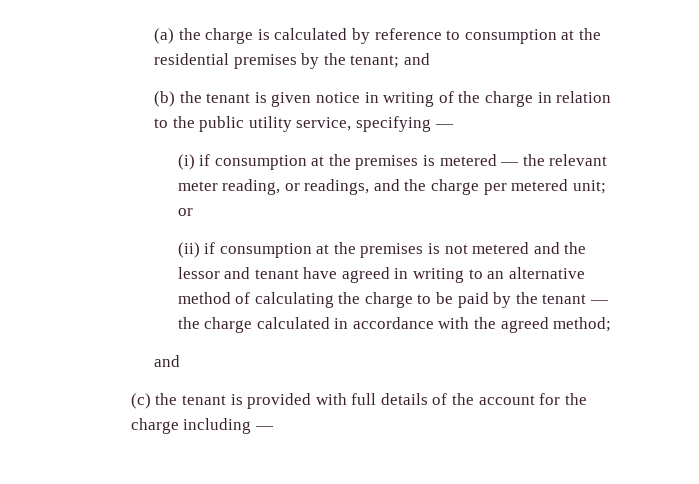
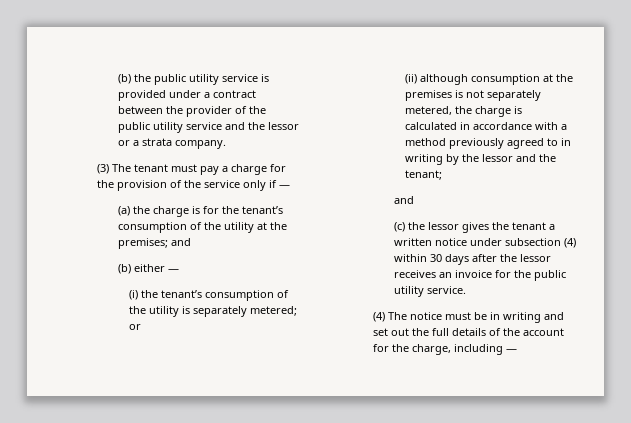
- (a) the charge is calculated by reference to consumption at the residential premises by the tenant; and
- (b) the tenant is given notice in writing of the charge in relation to the public utility service, specifying —
- (i) if consumption at the premises is metered — the relevant meter reading, or readings, and the charge per metered unit; or
+ (b) the public utility service is provided under a contract between the provider of the public utility service and the lessor or a strata company.
+ (3) The tenant must pay a charge for the provision of the service only if —
+ (a) the charge is for the tenant’s consumption of the utility at the premises; and
+ (b) either —
+ (i) the tenant’s consumption of the utility is separately metered; or
- (ii) if consumption at the premises is not metered and the lessor and tenant have agreed in writing to an alternative method of calculating the charge to be paid by the tenant — the charge calculated in accordance with the agreed method;
+ (ii) although consumption at the premises is not separately metered, the charge is calculated in accordance with a method previously agreed to in writing by the lessor and the tenant;
  and
- (c) the tenant is provided with full details of the account for the charge including —
+ (c) the lessor gives the tenant a written notice under subsection (4) within 30 days after the lessor receives an invoice for the public utility service.
+ (4) The notice must be in writing and set out the full details of the account for the charge, including —

